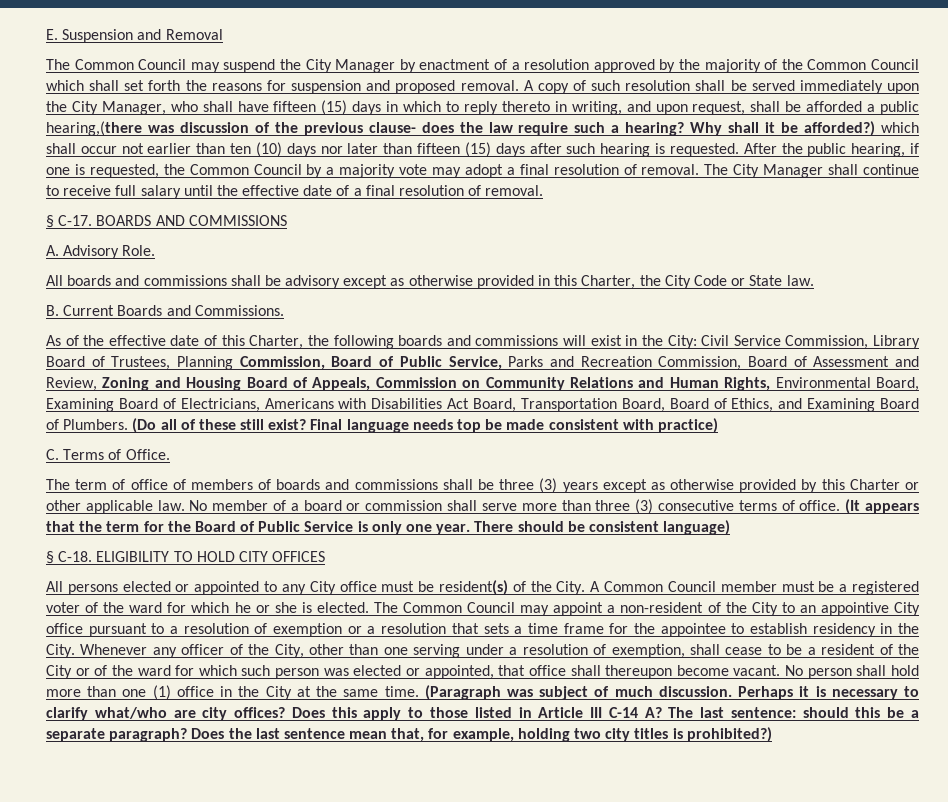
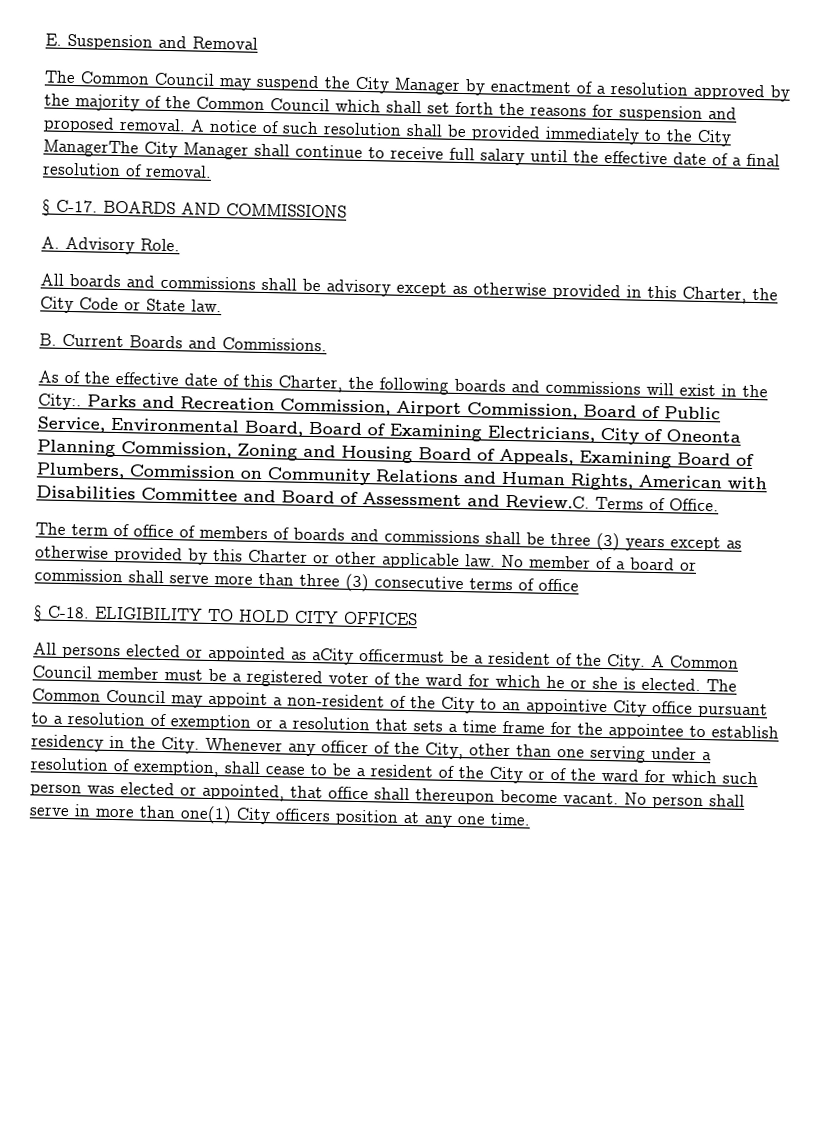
- A copy of such resolution shall be served immediately upon the City Manager, who shall have fifteen (15) days in which to reply thereto in writing, and upon request, shall be afforded a public hearing,(there was discussion of the previous clause- does the law require such a hearing? Why shall it be afforded?) which shall occur not earlier than ten (10) days nor later than fifteen (15) days after such hearing is requested. After the public hearing, if one is requested, the Common Council by a majority vote may adopt a final resolution of removal. The City Manager shall continue to receive full salary until the effective date of a final resolution of removal.
+ A notice of such resolution shall be provided immediately to the City ManagerThe City Manager shall continue to receive full salary until the effective date of a final resolution of removal.
- As of the effective date of this Charter, the following boards and commissions will exist in the City: Civil Service Commission, Library Board of Trustees, Planning Commission, Board of Public Service, Parks and Recreation Commission, Board of Assessment and Review, Zoning and Housing Board of Appeals, Commission on Community Relations and Human Rights, Environmental Board, Examining Board of Electricians, Americans with Disabilities Act Board, Transportation Board, Board of Ethics, and Examining Board of Plumbers. (Do all of these still exist? Final language needs top be made consistent with practice)
- C. Terms of Office.
+ As of the effective date of this Charter, the following boards and commissions will exist in the City:. Parks and Recreation Commission, Airport Commission, Board of Public Service, Environmental Board, Board of Examining Electricians, City of Oneonta Planning Commission, Zoning and Housing Board of Appeals, Examining Board of Plumbers, Commission on Community Relations and Human Rights, American with Disabilities Committee and Board of Assessment and Review.C. Terms of Office.
- No member of a board or commission shall serve more than three (3) consecutive terms of office. (It appears that the term for the Board of Public Service is only one year. There should be consistent language)
+ No member of a board or commission shall serve more than three (3) consecutive terms of office
- All persons elected or appointed to any City office must be resident(s) of the City.
+ All persons elected or appointed as aCity officermust be a resident of the City.
- No person shall hold more than one (1) office in the City at the same time. (Paragraph was subject of much discussion. Perhaps it is necessary to clarify what/who are city offices? Does this apply to those listed in Article III C-14 A? The last sentence: should this be a separate paragraph? Does the last sentence mean that, for example, holding two city titles is prohibited?)
+ No person shall serve in more than one(1) City officers position at any one time.

